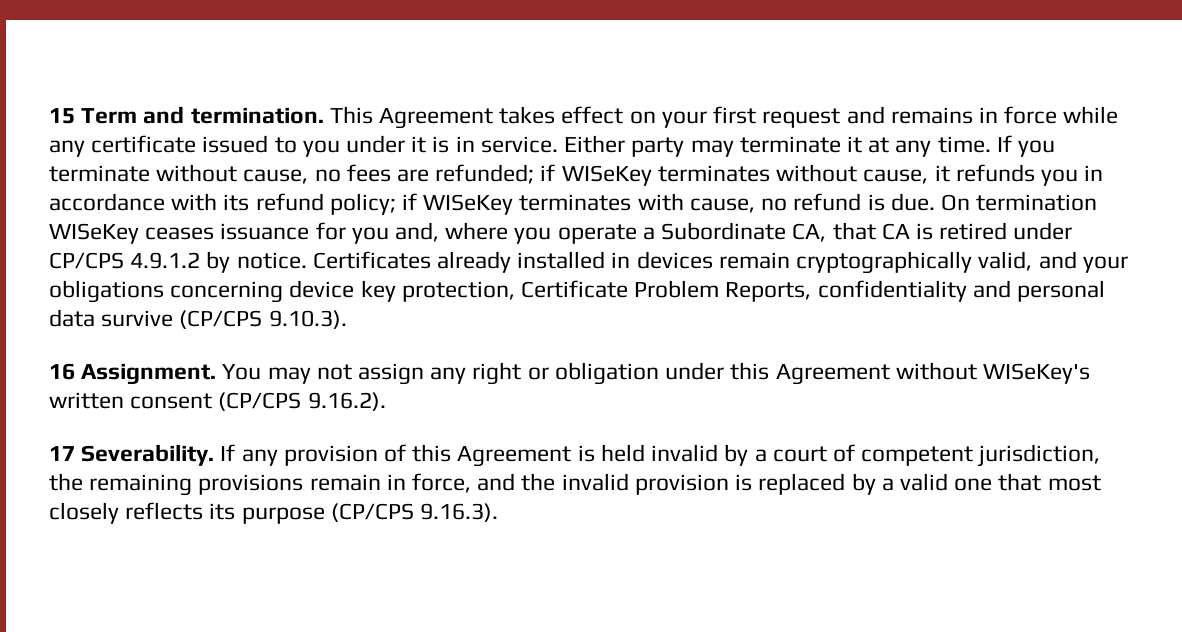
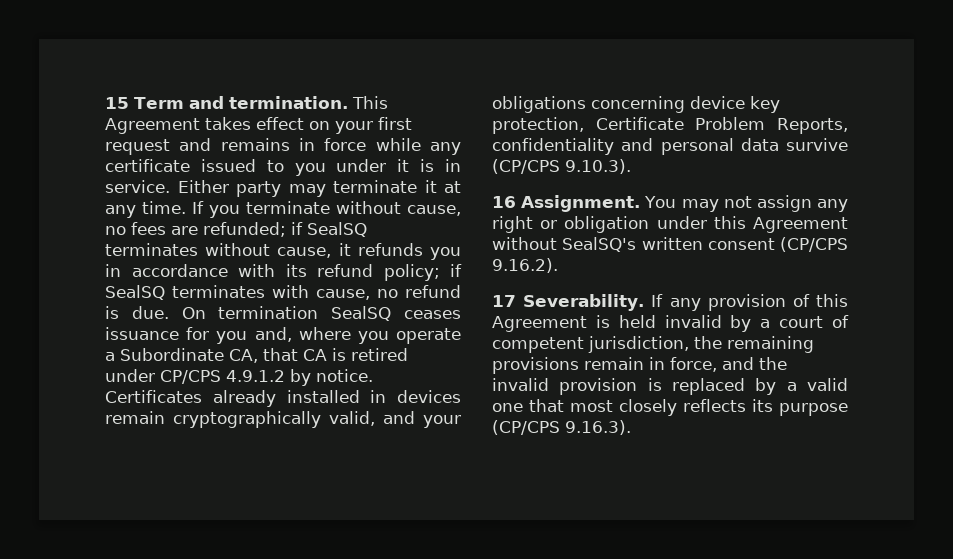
- If you terminate without cause, no fees are refunded; if WISeKey terminates without cause, it refunds you in accordance with its refund policy; if WISeKey terminates with cause, no refund is due.
+ If you terminate without cause, no fees are refunded; if SealSQ terminates without cause, it refunds you in accordance with its refund policy; if SealSQ terminates with cause, no refund is due.
- On termination WISeKey ceases issuance for you and, where you operate a Subordinate CA, that CA is retired under CP/CPS 4.9.1.2 by notice.
+ On termination SealSQ ceases issuance for you and, where you operate a Subordinate CA, that CA is retired under CP/CPS 4.9.1.2 by notice.
- You may not assign any right or obligation under this Agreement without WISeKey's written consent (CP/CPS 9.16.2).
+ You may not assign any right or obligation under this Agreement without SealSQ's written consent (CP/CPS 9.16.2).

